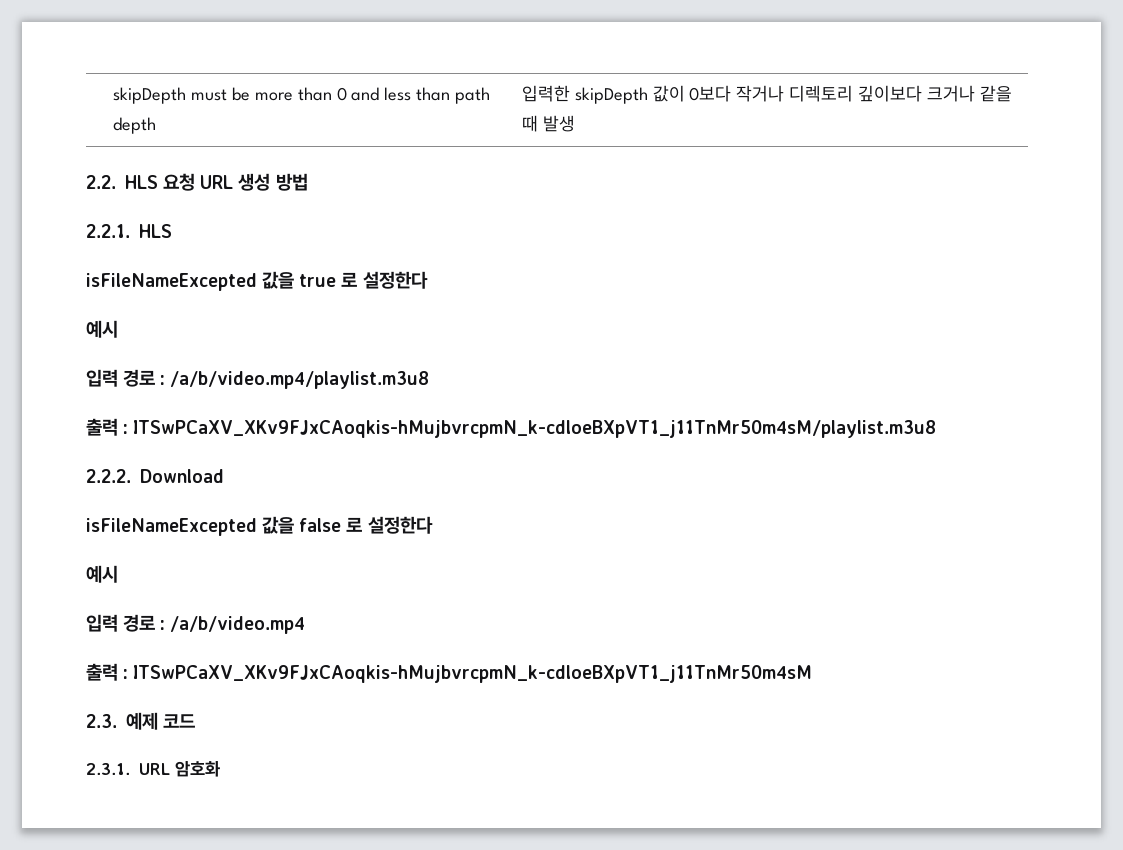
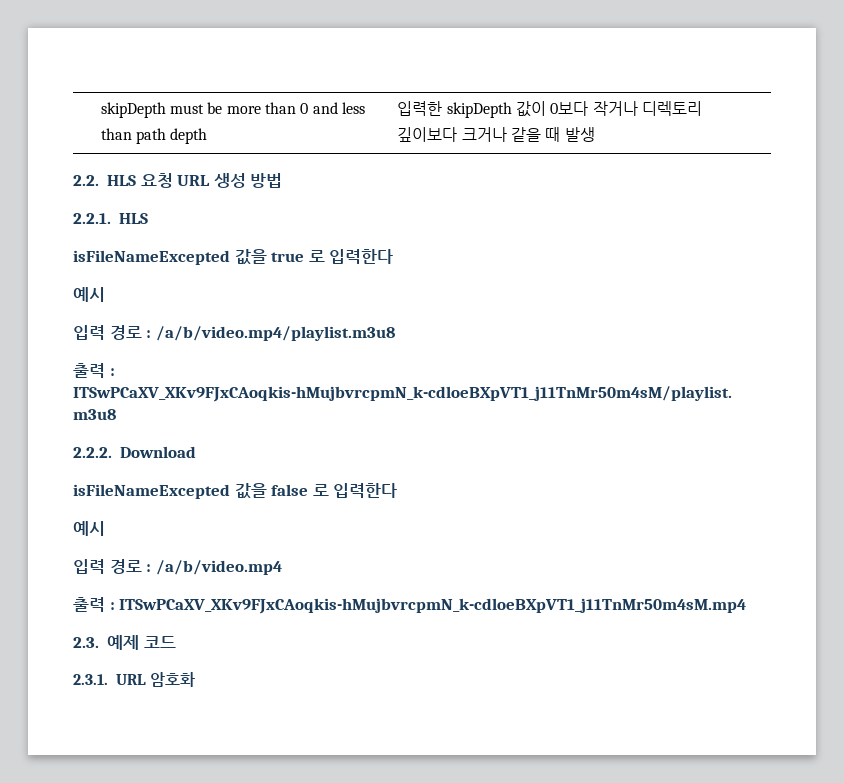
- isFileNameExcepted 값을 true 로 설정한다
+ isFileNameExcepted 값을 true 로 입력한다
- isFileNameExcepted 값을 false 로 설정한다
+ isFileNameExcepted 값을 false 로 입력한다
- 출력 : ITSwPCaXV_XKv9FJxCAoqkis-hMujbvrcpmN_k-cdloeBXpVT1_j11TnMr50m4sM
+ 출력 : ITSwPCaXV_XKv9FJxCAoqkis-hMujbvrcpmN_k-cdloeBXpVT1_j11TnMr50m4sM.mp4

